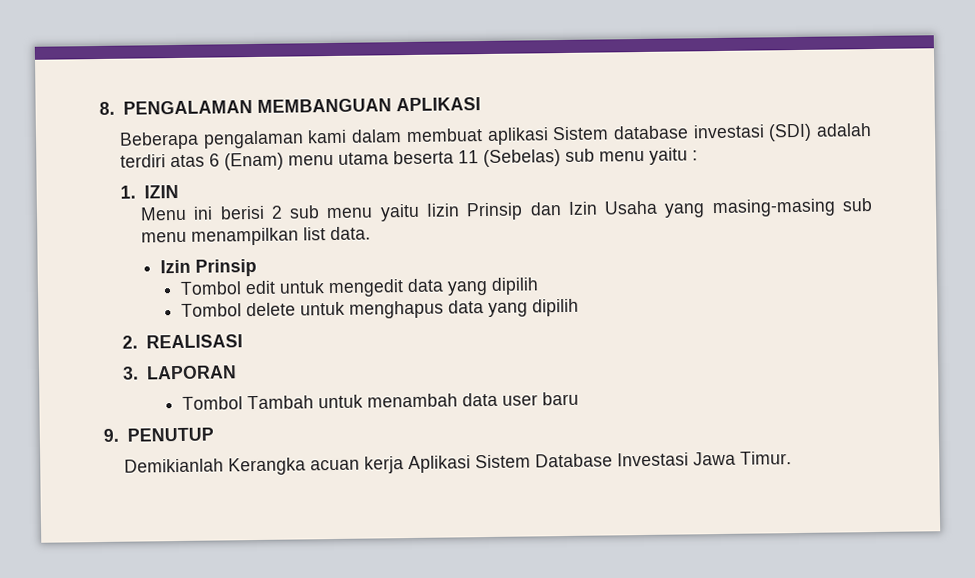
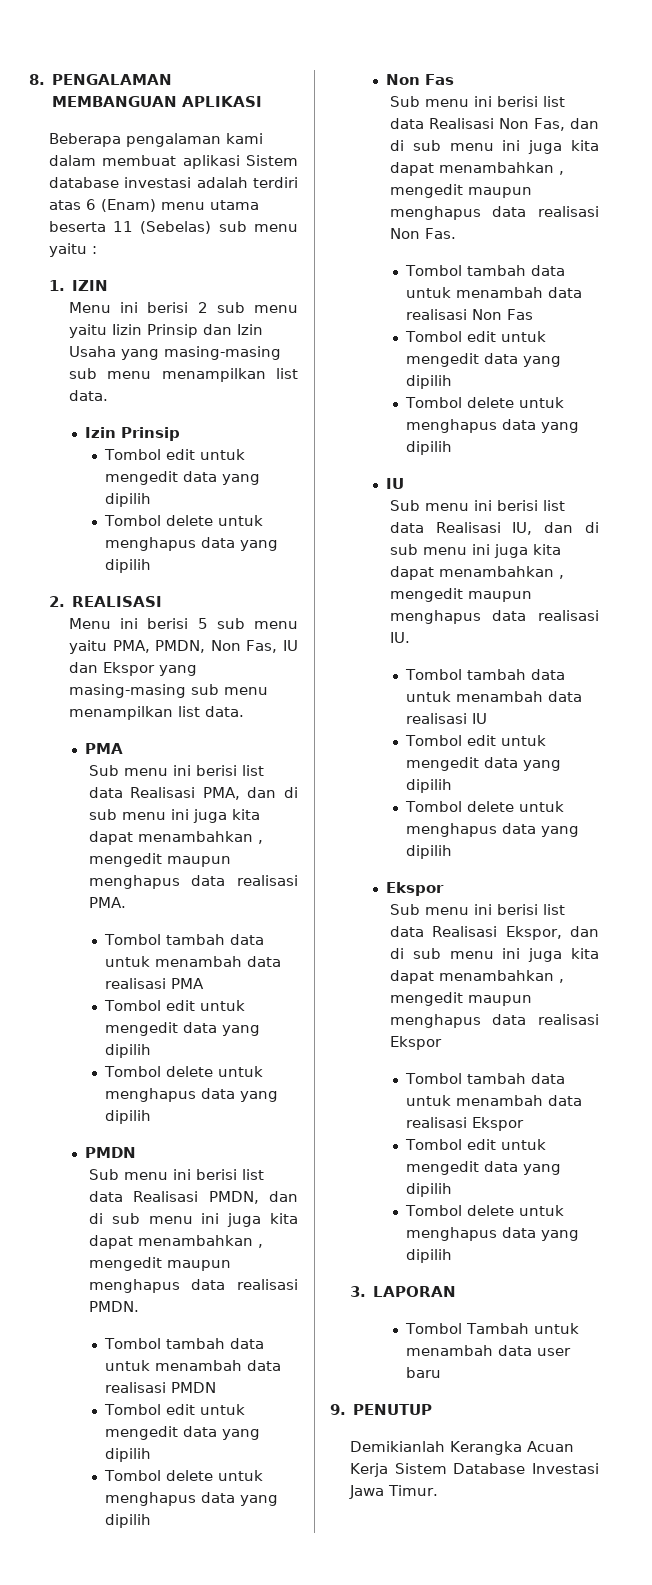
- Beberapa pengalaman kami dalam membuat aplikasi Sistem database investasi (SDI) adalah terdiri atas 6 (Enam) menu utama beserta 11 (Sebelas) sub menu yaitu :
+ Beberapa pengalaman kami dalam membuat aplikasi Sistem database investasi adalah terdiri atas 6 (Enam) menu utama beserta 11 (Sebelas) sub menu yaitu :
+ Menu ini berisi 5 sub menu yaitu PMA, PMDN, Non Fas, IU dan Ekspor yang masing-masing sub menu menampilkan list data.
+ PMA
+ Sub menu ini berisi list data Realisasi PMA, dan di sub menu ini juga kita dapat menambahkan , mengedit maupun menghapus data realisasi PMA.
+ Tombol tambah data untuk menambah data realisasi PMA
+ Tombol edit untuk mengedit data yang dipilih
+ Tombol delete untuk menghapus data yang dipilih
+ PMDN
+ Sub menu ini berisi list data Realisasi PMDN, dan di sub menu ini juga kita dapat menambahkan , mengedit maupun menghapus data realisasi PMDN.
+ Tombol tambah data untuk menambah data realisasi PMDN
+ Tombol edit untuk mengedit data yang dipilih
+ Tombol delete untuk menghapus data yang dipilih
+ Non Fas
+ Sub menu ini berisi list data Realisasi Non Fas, dan di sub menu ini juga kita dapat menambahkan , mengedit maupun menghapus data realisasi Non Fas.
+ Tombol tambah data untuk menambah data realisasi Non Fas
+ Tombol edit untuk mengedit data yang dipilih
+ Tombol delete untuk menghapus data yang dipilih
+ IU
+ Sub menu ini berisi list data Realisasi IU, dan di sub menu ini juga kita dapat menambahkan , mengedit maupun menghapus data realisasi IU.
+ Tombol tambah data untuk menambah data realisasi IU
+ Tombol edit untuk mengedit data yang dipilih
+ Tombol delete untuk menghapus data yang dipilih
+ Ekspor
+ Sub menu ini berisi list data Realisasi Ekspor, dan di sub menu ini juga kita dapat menambahkan , mengedit maupun menghapus data realisasi Ekspor
+ Tombol tambah data untuk menambah data realisasi Ekspor
+ Tombol edit untuk mengedit data yang dipilih
+ Tombol delete untuk menghapus data yang dipilih
- Demikianlah Kerangka acuan kerja Aplikasi Sistem Database Investasi Jawa Timur.
+ Demikianlah Kerangka Acuan Kerja Sistem Database Investasi Jawa Timur.

